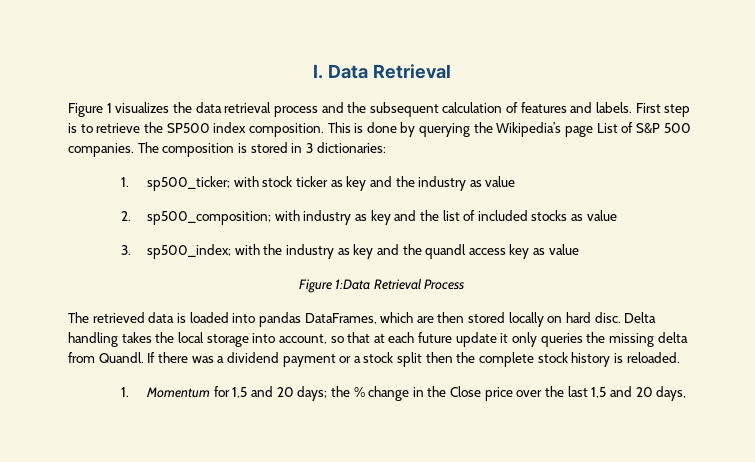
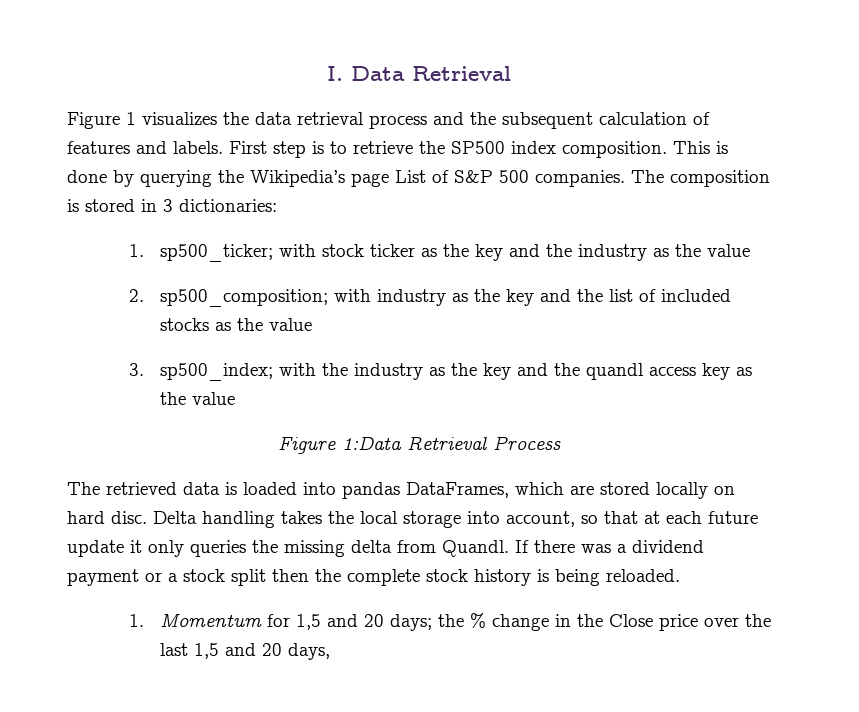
- 1. sp500_ticker; with stock ticker as key and the industry as value
+ 1. sp500_ticker; with stock ticker as the key and the industry as the value
- 2. sp500_composition; with industry as key and the list of included stocks as value
+ 2. sp500_composition; with industry as the key and the list of included stocks as the value
- 3. sp500_index; with the industry as key and the quandl access key as value
+ 3. sp500_index; with the industry as the key and the quandl access key as the value
- The retrieved data is loaded into pandas DataFrames, which are then stored locally on hard disc.
+ The retrieved data is loaded into pandas DataFrames, which are stored locally on hard disc.
- If there was a dividend payment or a stock split then the complete stock history is reloaded.
+ If there was a dividend payment or a stock split then the complete stock history is being reloaded.

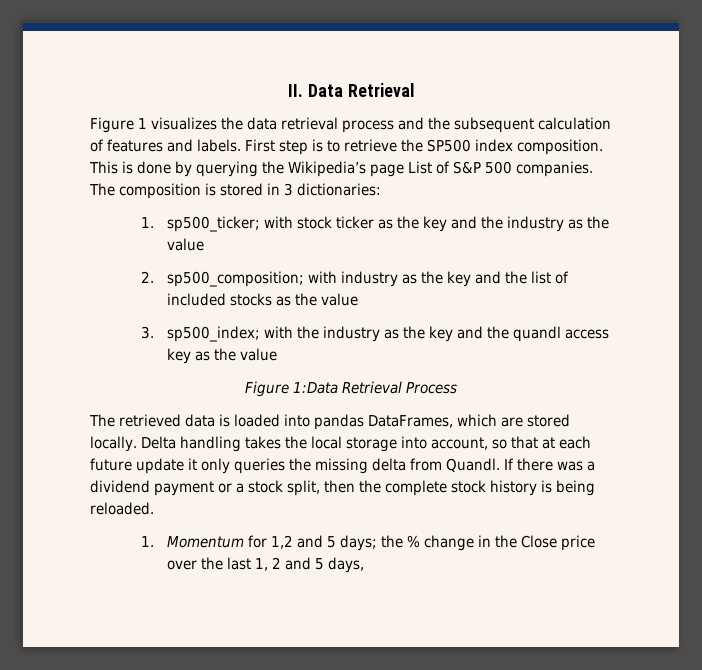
- I. Data Retrieval
+ II. Data Retrieval
- The retrieved data is loaded into pandas DataFrames, which are stored locally on hard disc.
+ The retrieved data is loaded into pandas DataFrames, which are stored locally.
- If there was a dividend payment or a stock split then the complete stock history is being reloaded.
+ If there was a dividend payment or a stock split, then the complete stock history is being reloaded.
- 1. Momentum for 1,5 and 20 days; the % change in the Close price over the last 1,5 and 20 days,
+ 1. Momentum for 1,2 and 5 days; the % change in the Close price over the last 1, 2 and 5 days,

